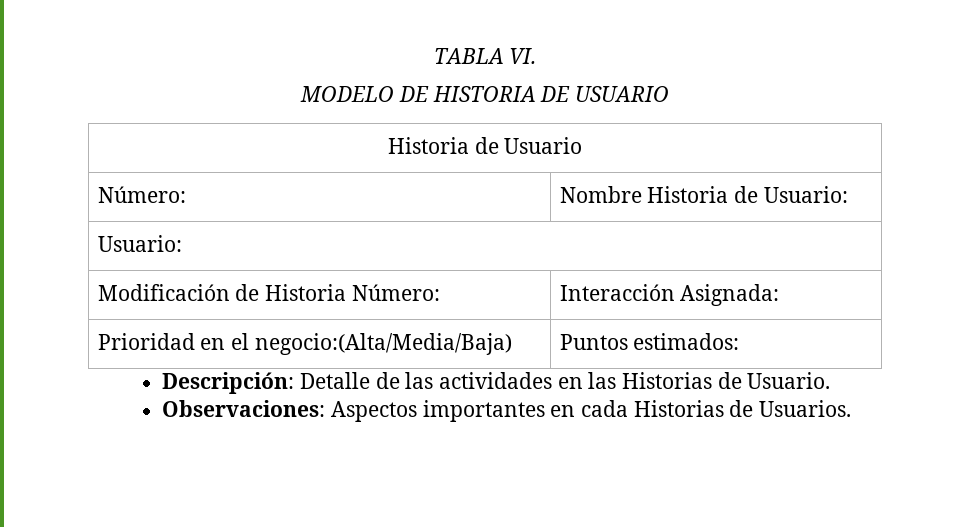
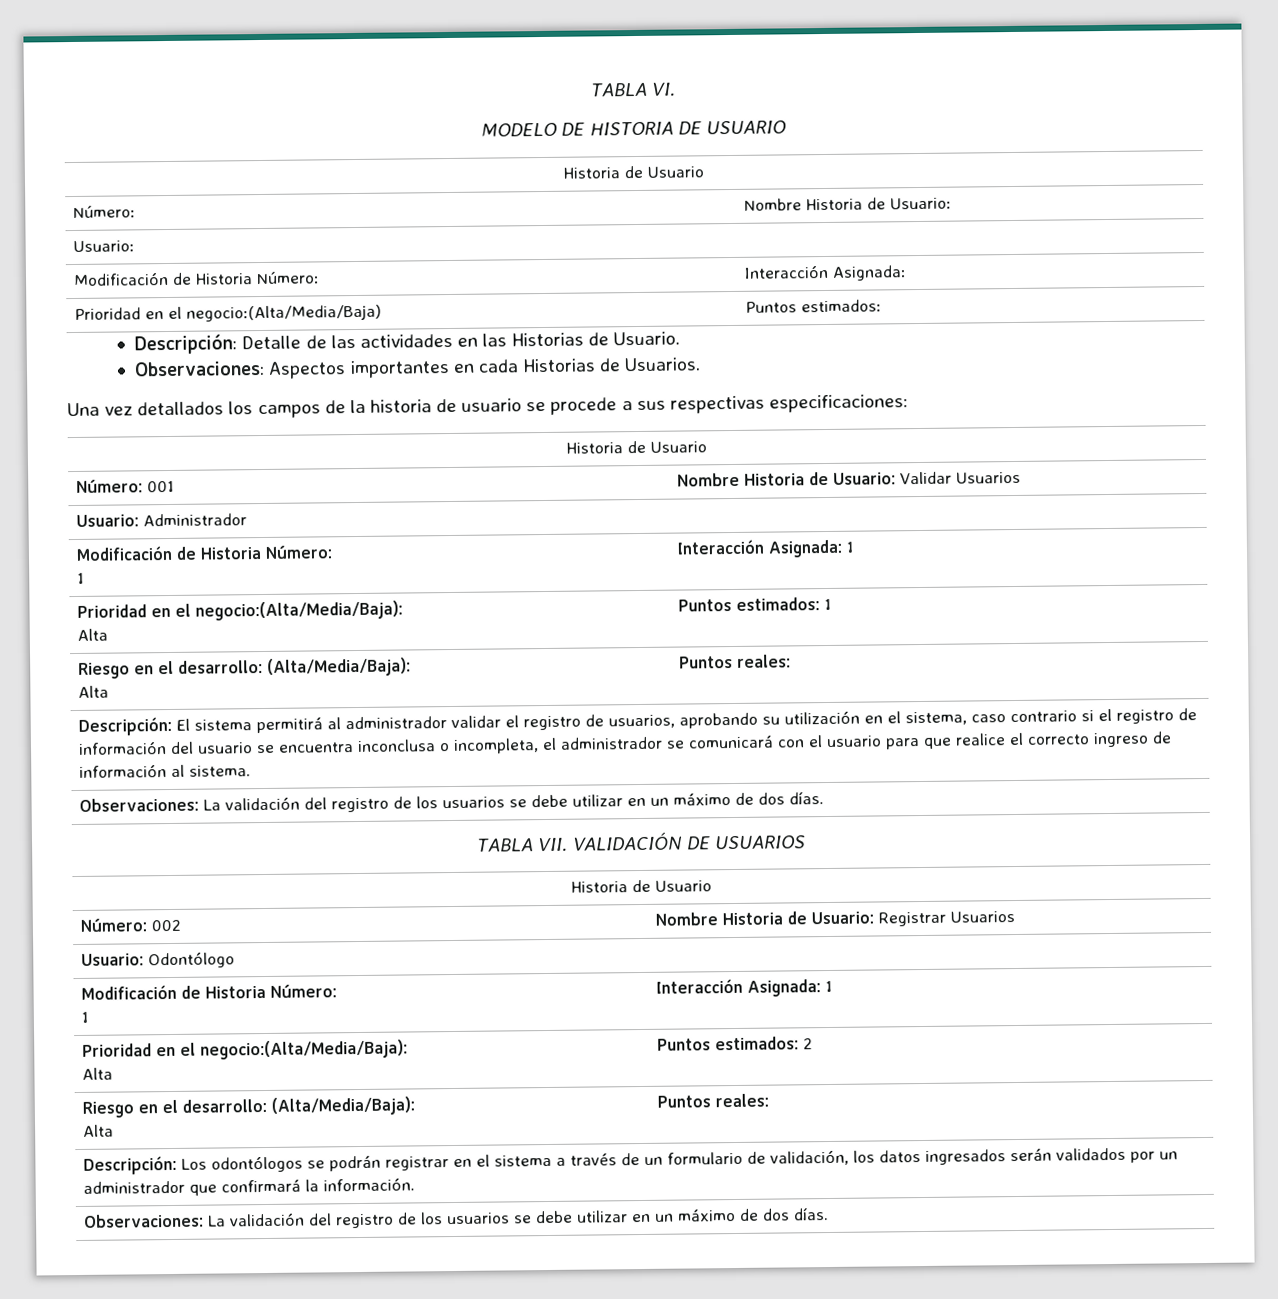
+ Una vez detallados los campos de la historia de usuario se procede a sus respectivas especificaciones:
+ Historia de Usuario
+ Número: 001 | Nombre Historia de Usuario: Validar Usuarios
+ Usuario: Administrador
+ Modificación de Historia Número:
+ 1 | Interacción Asignada: 1
+ Prioridad en el negocio:(Alta/Media/Baja):
+ Alta | Puntos estimados: 1
+ Riesgo en el desarrollo: (Alta/Media/Baja):
+ Alta | Puntos reales:
+ Descripción: El sistema permitirá al administrador validar el registro de usuarios, aprobando su utilización en el sistema, caso contrario si el registro de información del usuario se encuentra inconclusa o incompleta, el administrador se comunicará con el usuario para que realice el correcto ingreso de información al sistema.
+ Observaciones: La validación del registro de los usuarios se debe utilizar en un máximo de dos días.
+ TABLA VII. VALIDACIÓN DE USUARIOS
+ Historia de Usuario
+ Número: 002 | Nombre Historia de Usuario: Registrar Usuarios
+ Usuario: Odontólogo
+ Modificación de Historia Número:
+ 1 | Interacción Asignada: 1
+ Prioridad en el negocio:(Alta/Media/Baja):
+ Alta | Puntos estimados: 2
+ Riesgo en el desarrollo: (Alta/Media/Baja):
+ Alta | Puntos reales:
+ Descripción: Los odontólogos se podrán registrar en el sistema a través de un formulario de validación, los datos ingresados serán validados por un administrador que confirmará la información.
+ Observaciones: La validación del registro de los usuarios se debe utilizar en un máximo de dos días.

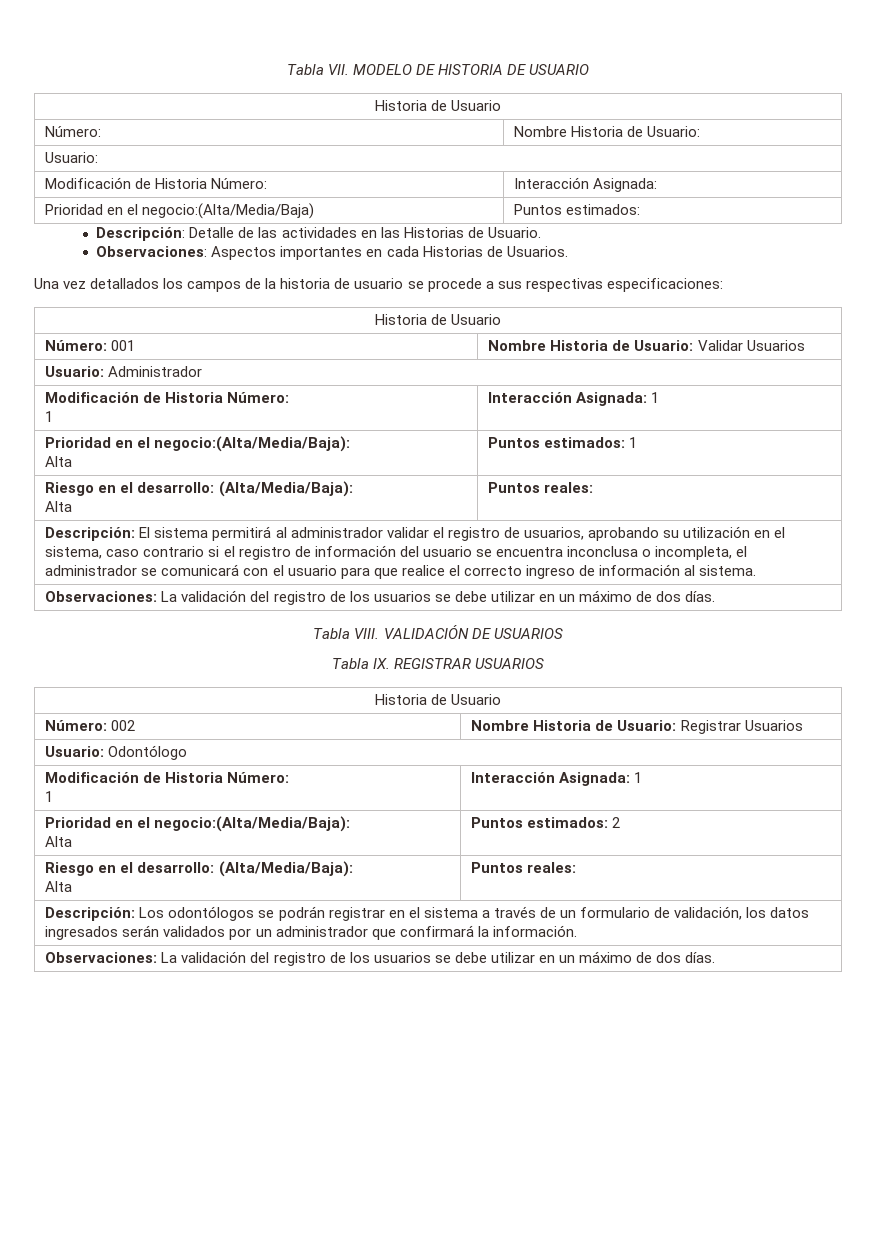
- TABLA VI.
- MODELO DE HISTORIA DE USUARIO
+ Tabla VII. MODELO DE HISTORIA DE USUARIO
- TABLA VII. VALIDACIÓN DE USUARIOS
+ Tabla VIII. VALIDACIÓN DE USUARIOS
+ Tabla IX. REGISTRAR USUARIOS

